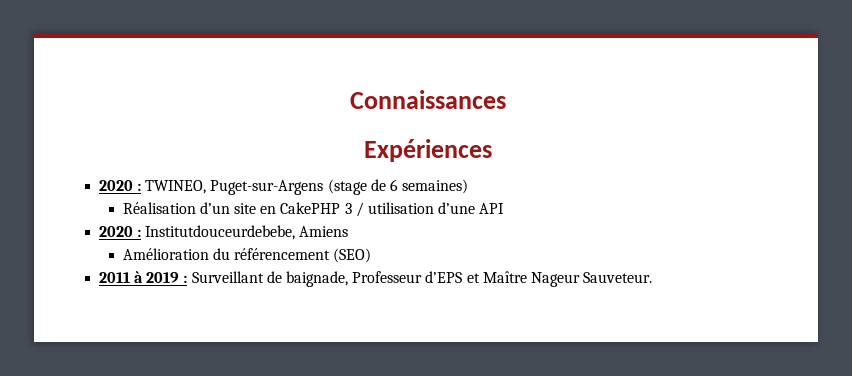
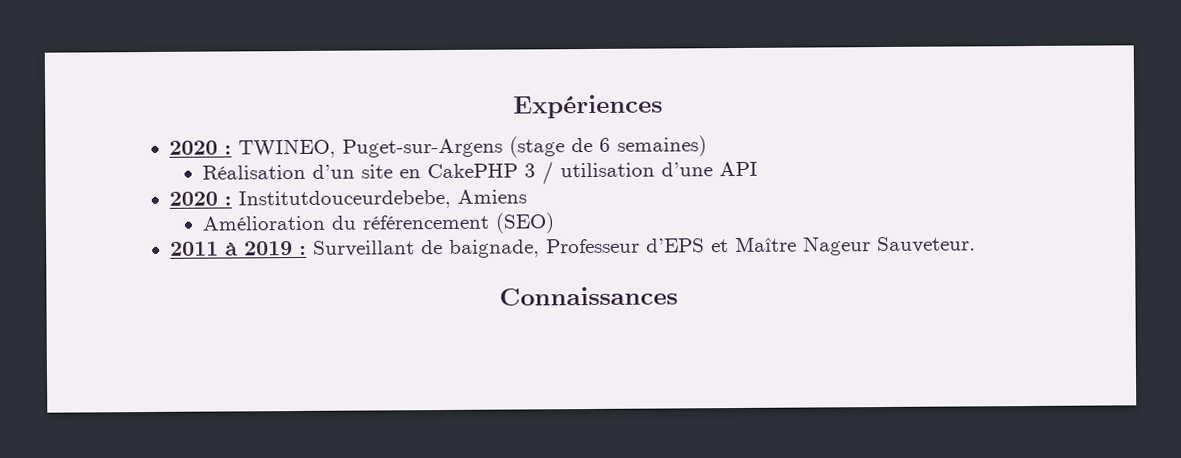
- Connaissances
+ Connaissances

